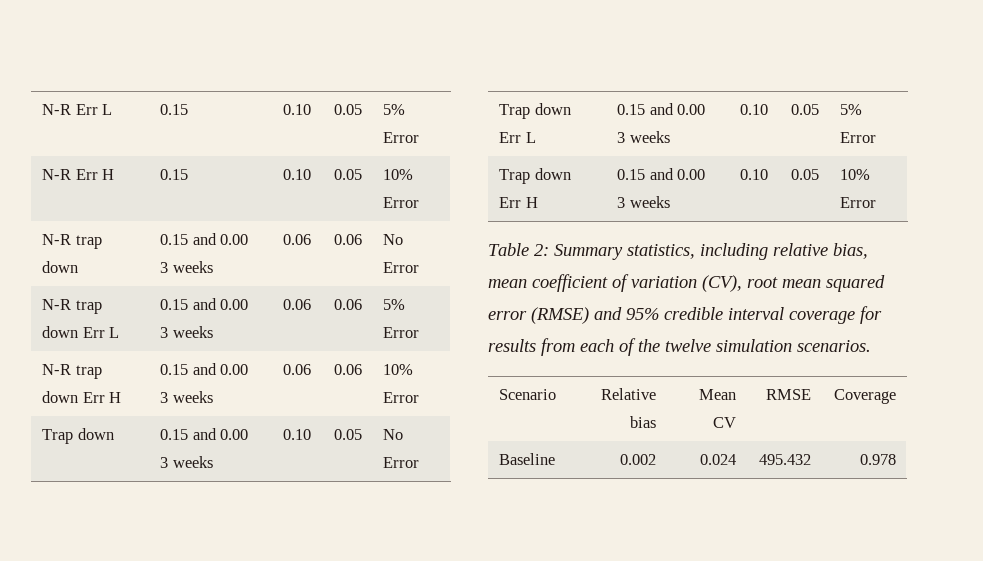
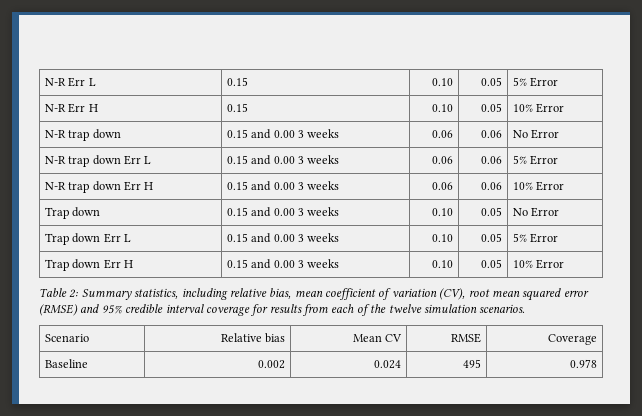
- Baseline | 0.002 | 0.024 | 495.432 | 0.978
+ Baseline | 0.002 | 0.024 | 495 | 0.978

